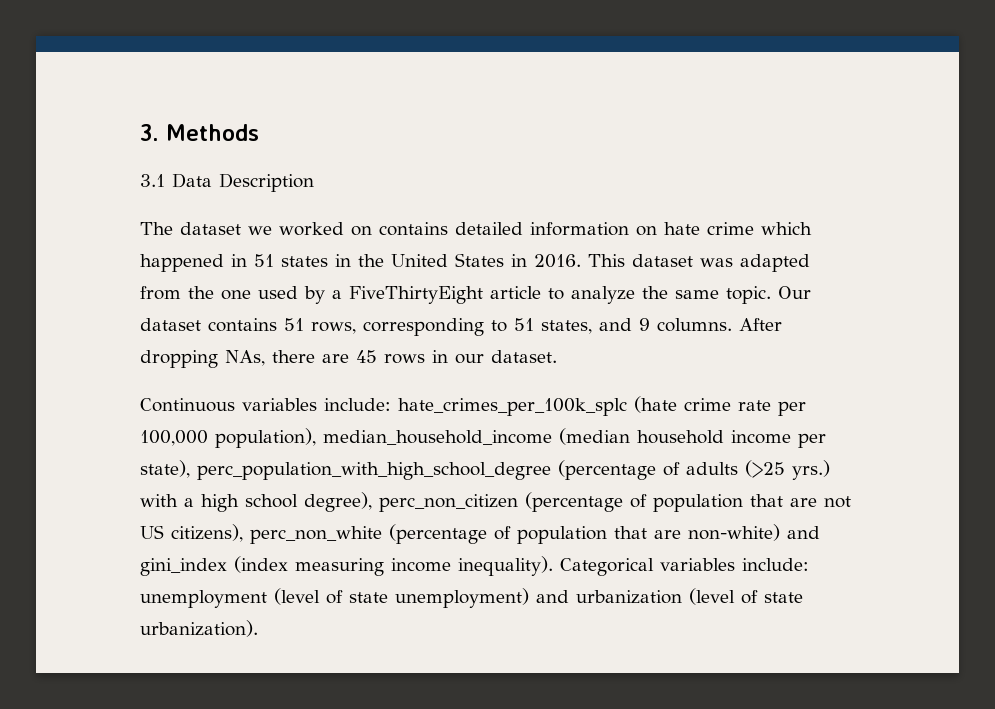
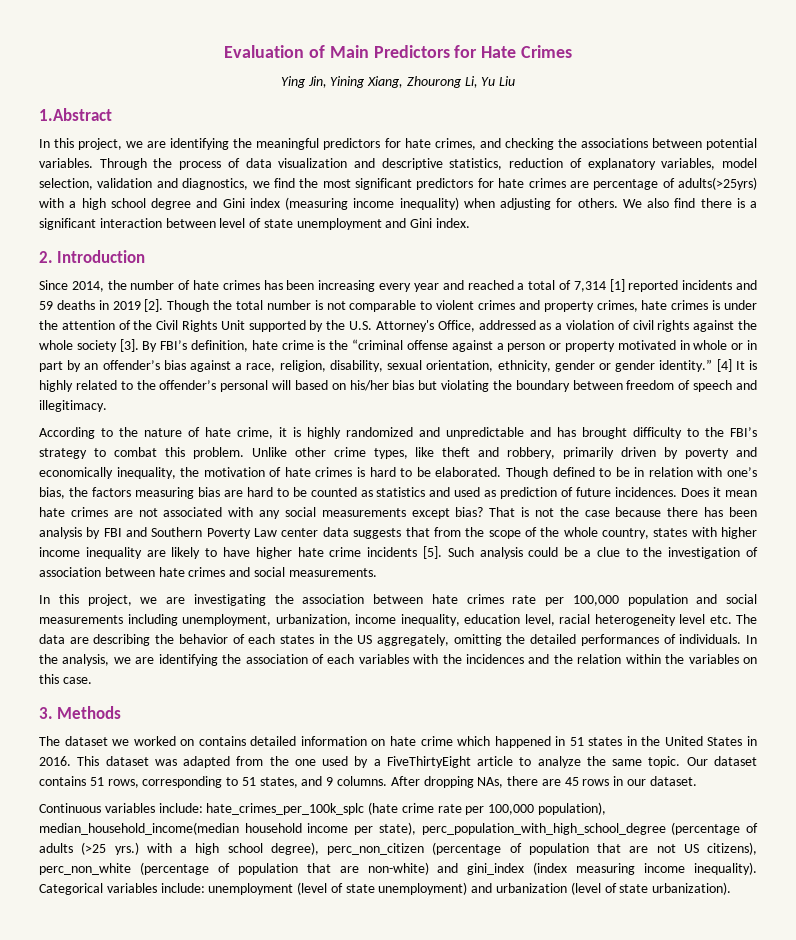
+ Evaluation of Main Predictors for Hate Crimes
+ Ying Jin, Yining Xiang, Zhourong Li, Yu Liu
+ 1.Abstract
+ In this project, we are identifying the meaningful predictors for hate crimes, and checking the associations between potential variables. Through the process of data visualization and descriptive statistics, reduction of explanatory variables, model selection, validation and diagnostics, we find the most significant predictors for hate crimes are percentage of adults(>25yrs) with a high school degree and Gini index (measuring income inequality) when adjusting for others. We also find there is a significant interaction between level of state unemployment and Gini index.
+ 2. Introduction
+ Since 2014, the number of hate crimes has been increasing every year and reached a total of 7,314 [1] reported incidents and 59 deaths in 2019 [2]. Though the total number is not comparable to violent crimes and property crimes, hate crimes is under the attention of the Civil Rights Unit supported by the U.S. Attorney's Office, addressed as a violation of civil rights against the whole society [3]. By FBI’s definition, hate crime is the “criminal offense against a person or property motivated in whole or in part by an offender’s bias against a race, religion, disability, sexual orientation, ethnicity, gender or gender identity.” [4] It is highly related to the offender’s personal will based on his/her bias but violating the boundary between freedom of speech and illegitimacy.
+ According to the nature of hate crime, it is highly randomized and unpredictable and has brought difficulty to the FBI’s strategy to combat this problem. Unlike other crime types, like theft and robbery, primarily driven by poverty and economically inequality, the motivation of hate crimes is hard to be elaborated. Though defined to be in relation with one’s bias, the factors measuring bias are hard to be counted as statistics and used as prediction of future incidences. Does it mean hate crimes are not associated with any social measurements except bias? That is not the case because there has been analysis by FBI and Southern Poverty Law center data suggests that from the scope of the whole country, states with higher income inequality are likely to have higher hate crime incidents [5]. Such analysis could be a clue to the investigation of association between hate crimes and social measurements.
+ In this project, we are investigating the association between hate crimes rate per 100,000 population and social measurements including unemployment, urbanization, income inequality, education level, racial heterogeneity level etc. The data are describing the behavior of each states in the US aggregately, omitting the detailed performances of individuals. In the analysis, we are identifying the association of each variables with the incidences and the relation within the variables on this case.
- 3.1 Data Description
- Continuous variables include: hate_crimes_per_100k_splc (hate crime rate per 100,000 population), median_household_income (median household income per state), perc_population_with_high_school_degree (percentage of adults (>25 yrs.) with a high school degree), perc_non_citizen (percentage of population that are not US citizens), perc_non_white (percentage of population that are non-white) and gini_index (index measuring income inequality).
+ Continuous variables include: hate_crimes_per_100k_splc (hate crime rate per 100,000 population), median_household_income(median household income per state), perc_population_with_high_school_degree (percentage of adults (>25 yrs.) with a high school degree), perc_non_citizen (percentage of population that are not US citizens), perc_non_white (percentage of population that are non-white) and gini_index (index measuring income inequality).

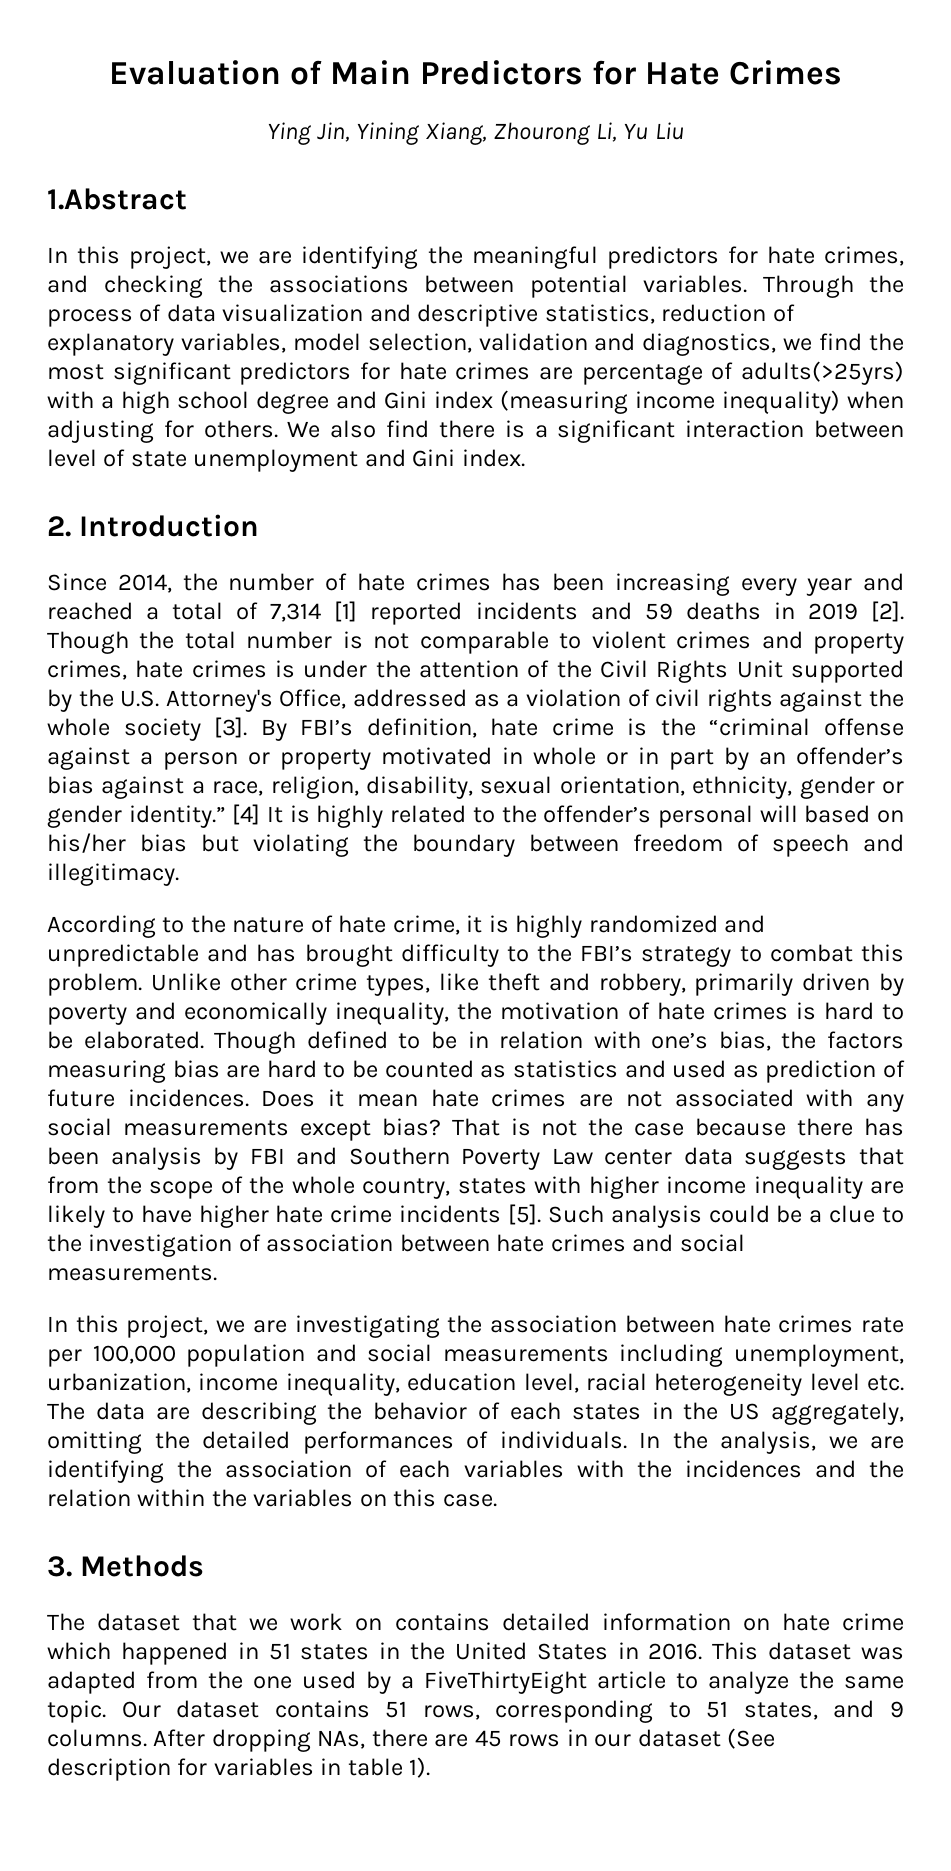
- The dataset we worked on contains detailed information on hate crime which happened in 51 states in the United States in 2016.
+ The dataset that we work on contains detailed information on hate crime which happened in 51 states in the United States in 2016.
- After dropping NAs, there are 45 rows in our dataset.
- Continuous variables include: hate_crimes_per_100k_splc (hate crime rate per 100,000 population), median_household_income(median household income per state), perc_population_with_high_school_degree (percentage of adults (>25 yrs.) with a high school degree), perc_non_citizen (percentage of population that are not US citizens), perc_non_white (percentage of population that are non-white) and gini_index (index measuring income inequality). Categorical variables include: unemployment (level of state unemployment) and urbanization (level of state urbanization).
+ After dropping NAs, there are 45 rows in our dataset (See description for variables in table 1).

